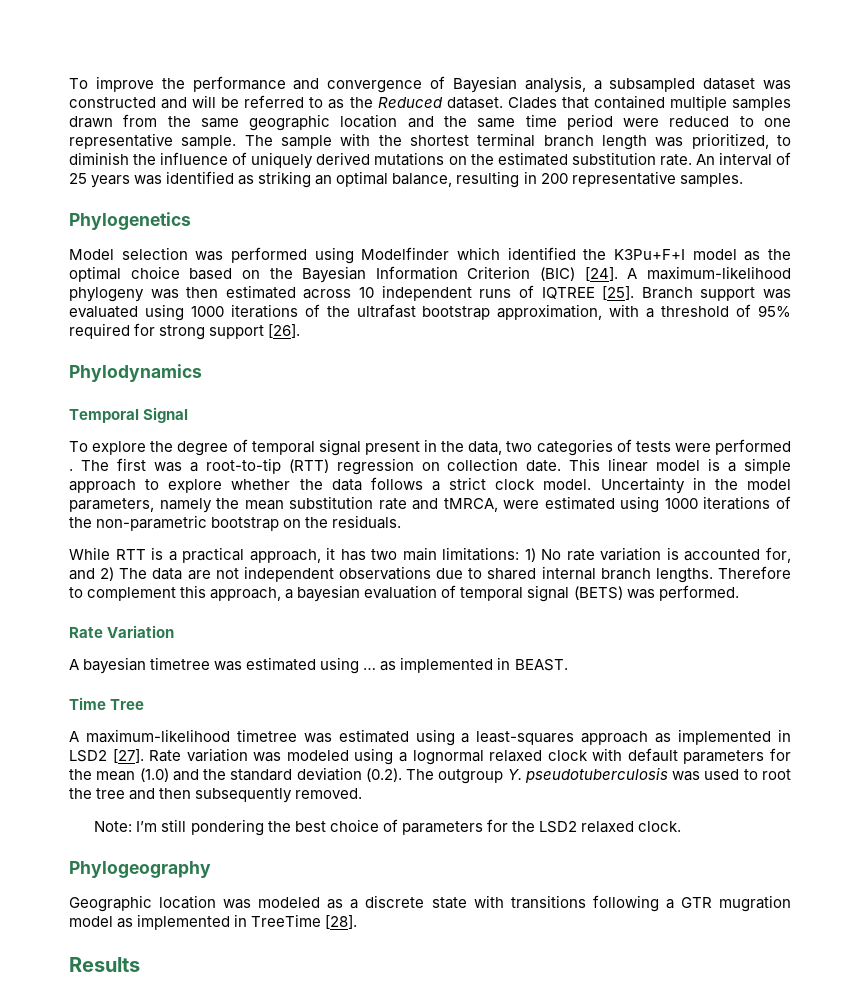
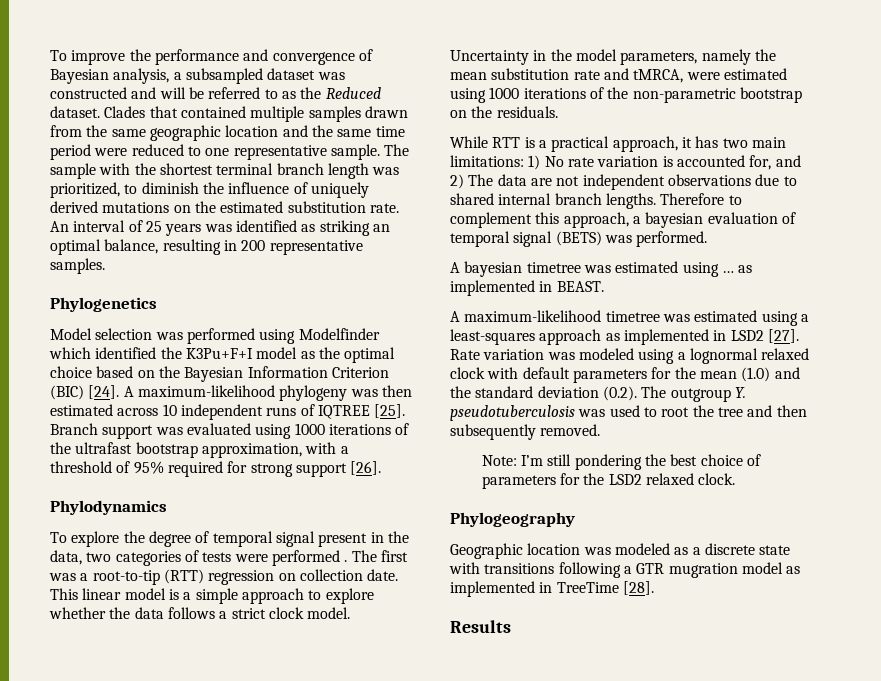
- Temporal Signal
- Rate Variation
- Time Tree

